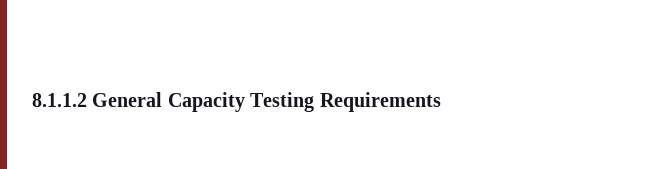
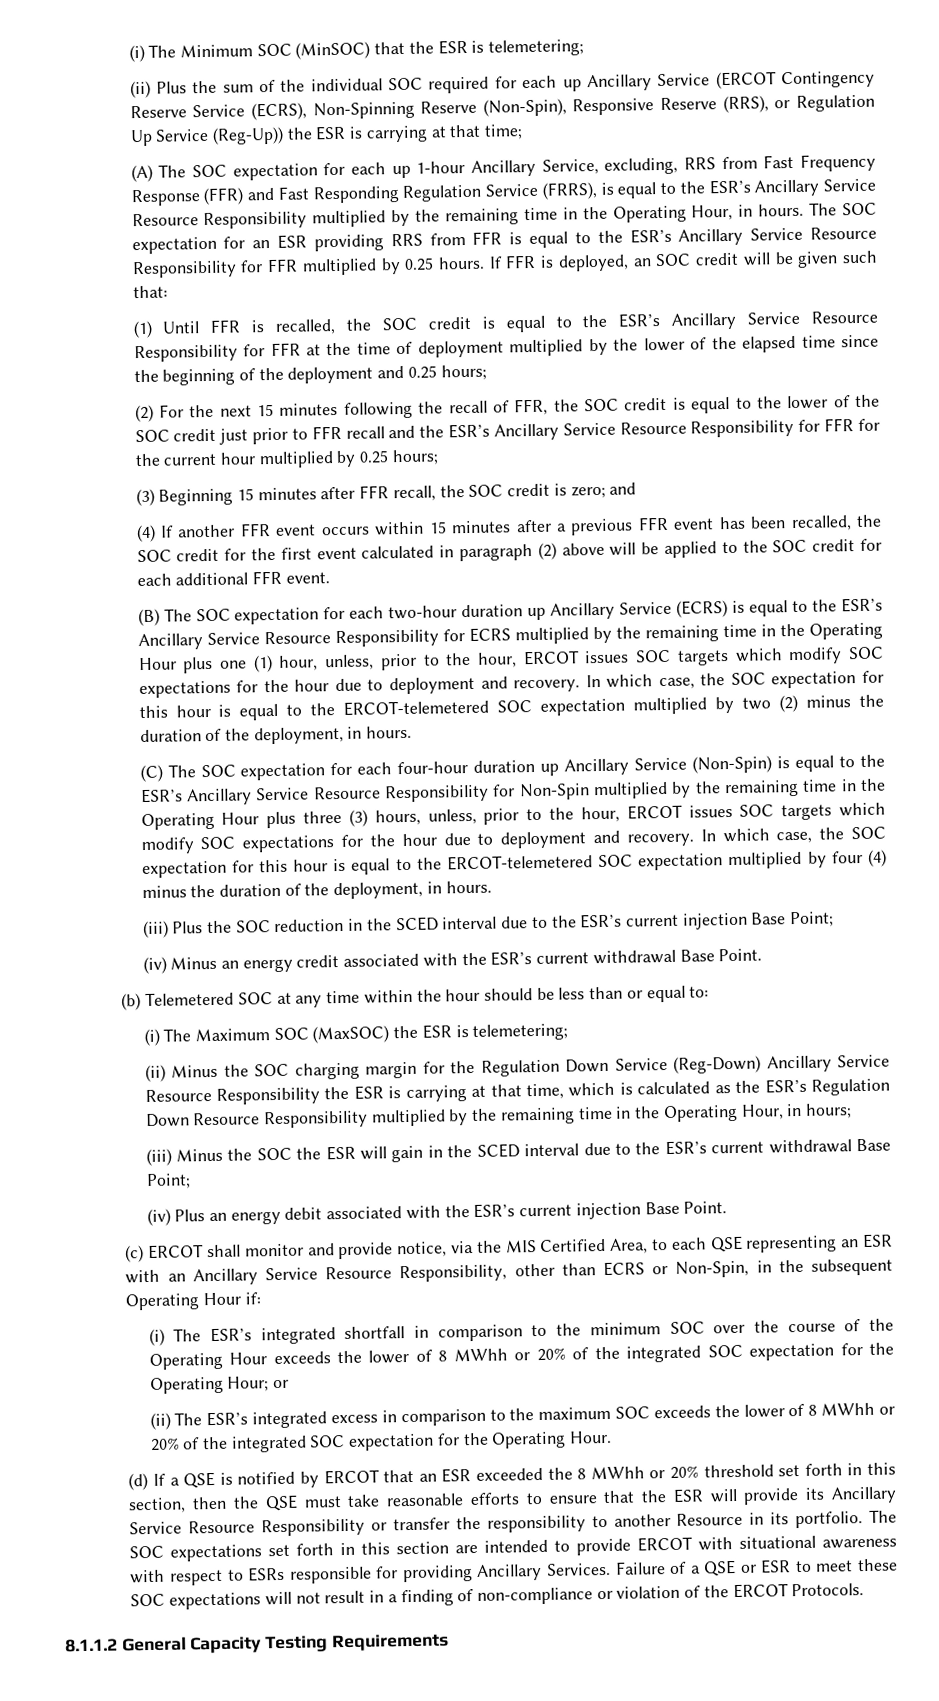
+ (i) The Minimum SOC (MinSOC) that the ESR is telemetering;
+ (ii) Plus the sum of the individual SOC required for each up Ancillary Service (ERCOT Contingency Reserve Service (ECRS), Non-Spinning Reserve (Non-Spin), Responsive Reserve (RRS), or Regulation Up Service (Reg-Up)) the ESR is carrying at that time;
+ (A) The SOC expectation for each up 1-hour Ancillary Service, excluding, RRS from Fast Frequency Response (FFR) and Fast Responding Regulation Service (FRRS), is equal to the ESR’s Ancillary Service Resource Responsibility multiplied by the remaining time in the Operating Hour, in hours. The SOC expectation for an ESR providing RRS from FFR is equal to the ESR’s Ancillary Service Resource Responsibility for FFR multiplied by 0.25 hours. If FFR is deployed, an SOC credit will be given such that:
+ (1) Until FFR is recalled, the SOC credit is equal to the ESR’s Ancillary Service Resource Responsibility for FFR at the time of deployment multiplied by the lower of the elapsed time since the beginning of the deployment and 0.25 hours;
+ (2) For the next 15 minutes following the recall of FFR, the SOC credit is equal to the lower of the SOC credit just prior to FFR recall and the ESR’s Ancillary Service Resource Responsibility for FFR for the current hour multiplied by 0.25 hours;
+ (3) Beginning 15 minutes after FFR recall, the SOC credit is zero; and
+ (4) If another FFR event occurs within 15 minutes after a previous FFR event has been recalled, the SOC credit for the first event calculated in paragraph (2) above will be applied to the SOC credit for each additional FFR event.
+ (B) The SOC expectation for each two-hour duration up Ancillary Service (ECRS) is equal to the ESR’s Ancillary Service Resource Responsibility for ECRS multiplied by the remaining time in the Operating Hour plus one (1) hour, unless, prior to the hour, ERCOT issues SOC targets which modify SOC expectations for the hour due to deployment and recovery. In which case, the SOC expectation for this hour is equal to the ERCOT-telemetered SOC expectation multiplied by two (2) minus the duration of the deployment, in hours.
+ (C) The SOC expectation for each four-hour duration up Ancillary Service (Non-Spin) is equal to the ESR’s Ancillary Service Resource Responsibility for Non-Spin multiplied by the remaining time in the Operating Hour plus three (3) hours, unless, prior to the hour, ERCOT issues SOC targets which modify SOC expectations for the hour due to deployment and recovery. In which case, the SOC expectation for this hour is equal to the ERCOT-telemetered SOC expectation multiplied by four (4) minus the duration of the deployment, in hours.
+ (iii) Plus the SOC reduction in the SCED interval due to the ESR’s current injection Base Point;
+ (iv) Minus an energy credit associated with the ESR’s current withdrawal Base Point.
+ (b) Telemetered SOC at any time within the hour should be less than or equal to:
+ (i) The Maximum SOC (MaxSOC) the ESR is telemetering;
+ (ii) Minus the SOC charging margin for the Regulation Down Service (Reg-Down) Ancillary Service Resource Responsibility the ESR is carrying at that time, which is calculated as the ESR’s Regulation Down Resource Responsibility multiplied by the remaining time in the Operating Hour, in hours;
+ (iii) Minus the SOC the ESR will gain in the SCED interval due to the ESR’s current withdrawal Base Point;
+ (iv) Plus an energy debit associated with the ESR’s current injection Base Point.
+ (c) ERCOT shall monitor and provide notice, via the MIS Certified Area, to each QSE representing an ESR with an Ancillary Service Resource Responsibility, other than ECRS or Non-Spin, in the subsequent Operating Hour if:
+ (i) The ESR’s integrated shortfall in comparison to the minimum SOC over the course of the Operating Hour exceeds the lower of 8 MWhh or 20% of the integrated SOC expectation for the Operating Hour; or
+ (ii) The ESR’s integrated excess in comparison to the maximum SOC exceeds the lower of 8 MWhh or 20% of the integrated SOC expectation for the Operating Hour.
+ (d) If a QSE is notified by ERCOT that an ESR exceeded the 8 MWhh or 20% threshold set forth in this section, then the QSE must take reasonable efforts to ensure that the ESR will provide its Ancillary Service Resource Responsibility or transfer the responsibility to another Resource in its portfolio. The SOC expectations set forth in this section are intended to provide ERCOT with situational awareness with respect to ESRs responsible for providing Ancillary Services. Failure of a QSE or ESR to meet these SOC expectations will not result in a finding of non-compliance or violation of the ERCOT Protocols.

